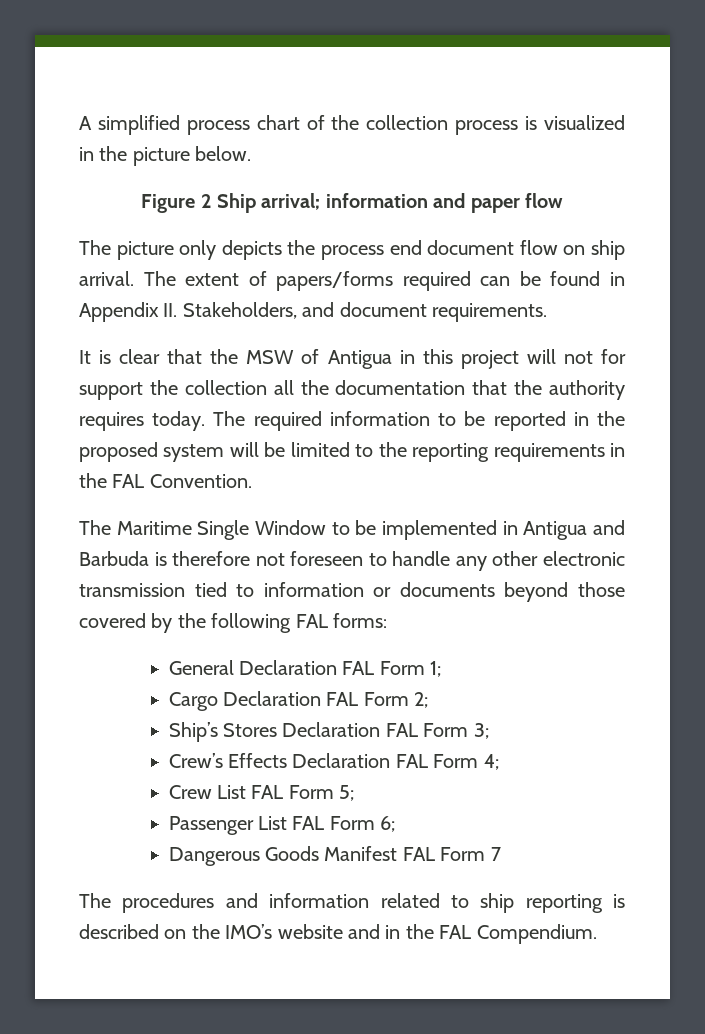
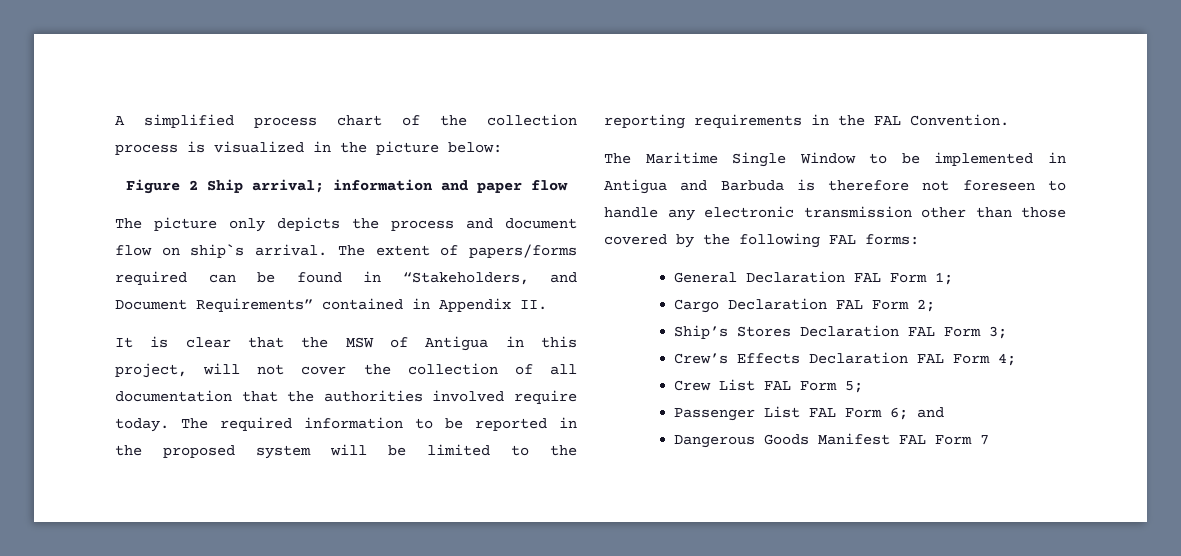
- A simplified process chart of the collection process is visualized in the picture below.
+ A simplified process chart of the collection process is visualized in the picture below:
- The picture only depicts the process end document flow on ship arrival.
+ The picture only depicts the process and document flow on ship`s arrival.
- The extent of papers/forms required can be found in Appendix II. Stakeholders, and document requirements.
+ The extent of papers/forms required can be found in “Stakeholders, and Document Requirements” contained in Appendix II.
- It is clear that the MSW of Antigua in this project will not for support the collection all the documentation that the authority requires today.
+ It is clear that the MSW of Antigua in this project, will not cover the collection of all documentation that the authorities involved require today.
- The Maritime Single Window to be implemented in Antigua and Barbuda is therefore not foreseen to handle any other electronic transmission tied to information or documents beyond those covered by the following FAL forms:
+ The Maritime Single Window to be implemented in Antigua and Barbuda is therefore not foreseen to handle any electronic transmission other than those covered by the following FAL forms:
- Passenger List FAL Form 6;
+ Passenger List FAL Form 6; and
- The procedures and information related to ship reporting is described on the IMO’s website and in the FAL Compendium.

